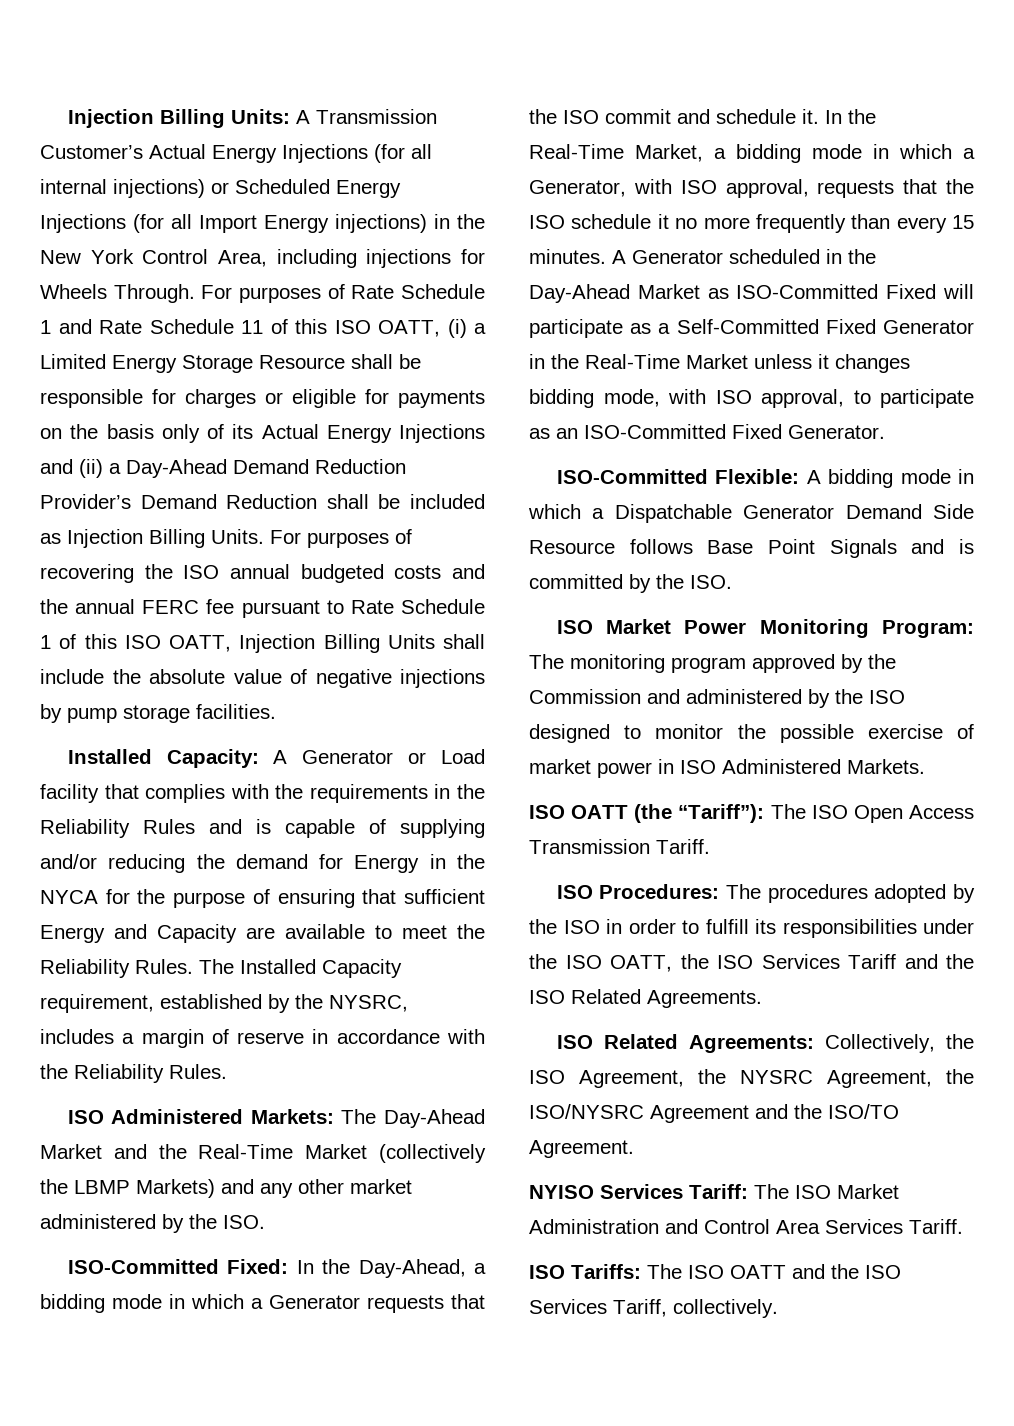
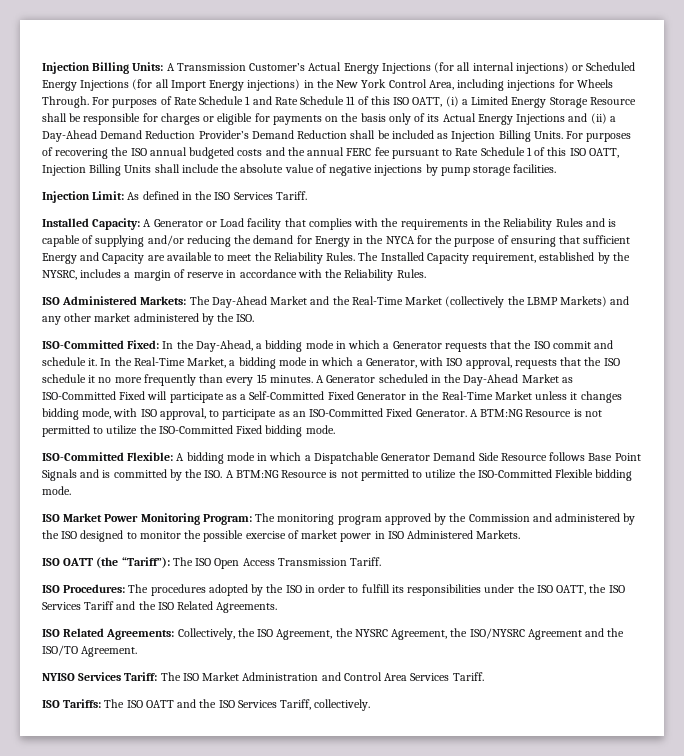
+ Injection Limit: As defined in the ISO Services Tariff.
+ A BTM:NG Resource is not permitted to utilize the ISO-Committed Fixed bidding mode.
- ISO-Committed Flexible: A bidding mode in which a Dispatchable Generator Demand Side Resource follows Base Point Signals and is committed by the ISO.
+ ISO-Committed Flexible: A bidding mode in which a Dispatchable Generator Demand Side Resource follows Base Point Signals and is committed by the ISO. A BTM:NG Resource is not permitted to utilize the ISO-Committed Flexible bidding mode.

